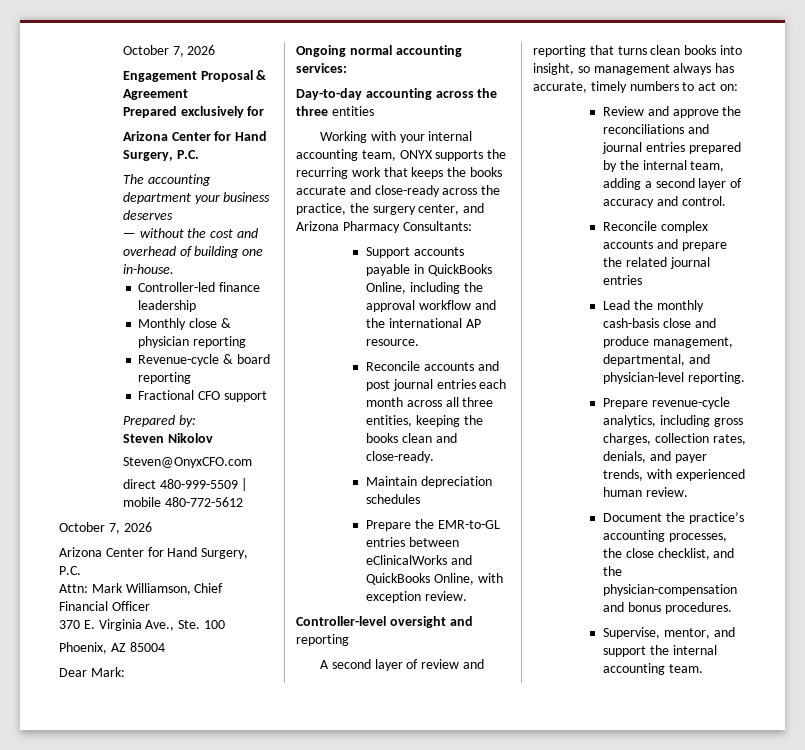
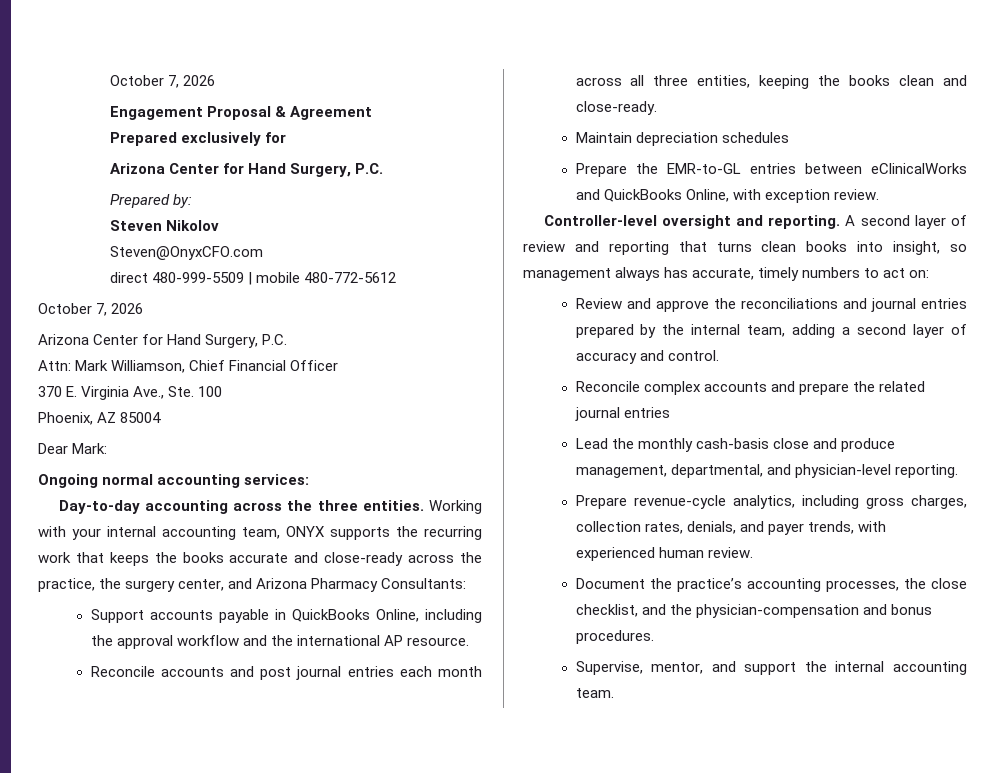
- The accounting department your business deserves
- — without the cost and overhead of building one in-house.
- Controller-led finance leadership
- Monthly close & physician reporting
- Revenue-cycle & board reporting
- Fractional CFO support
- Day-to-day accounting across the three entities
- Working with your internal accounting team, ONYX supports the recurring work that keeps the books accurate and close-ready across the practice, the surgery center, and Arizona Pharmacy Consultants:
+ Day-to-day accounting across the three entities. Working with your internal accounting team, ONYX supports the recurring work that keeps the books accurate and close-ready across the practice, the surgery center, and Arizona Pharmacy Consultants:
- Controller-level oversight and reporting
- A second layer of review and reporting that turns clean books into insight, so management always has accurate, timely numbers to act on:
+ Controller-level oversight and reporting. A second layer of review and reporting that turns clean books into insight, so management always has accurate, timely numbers to act on:

